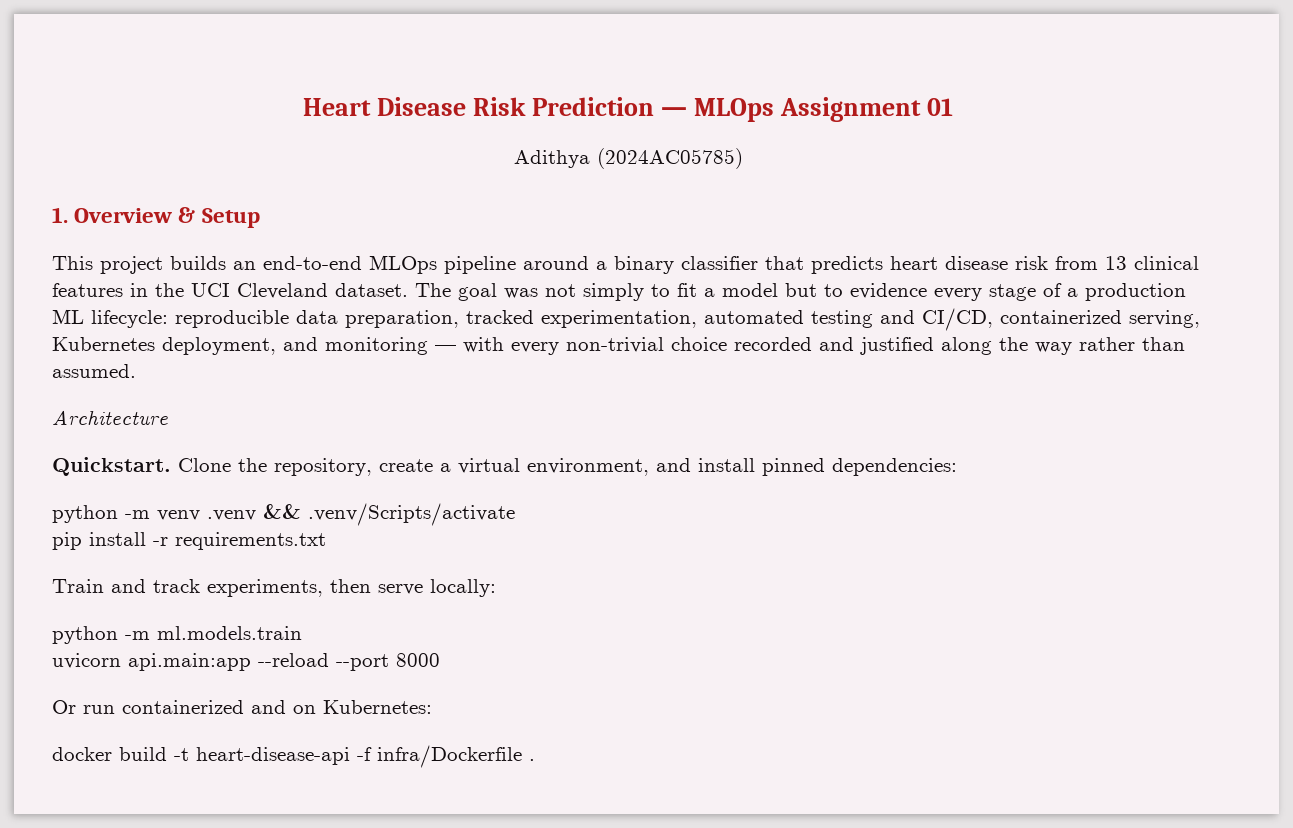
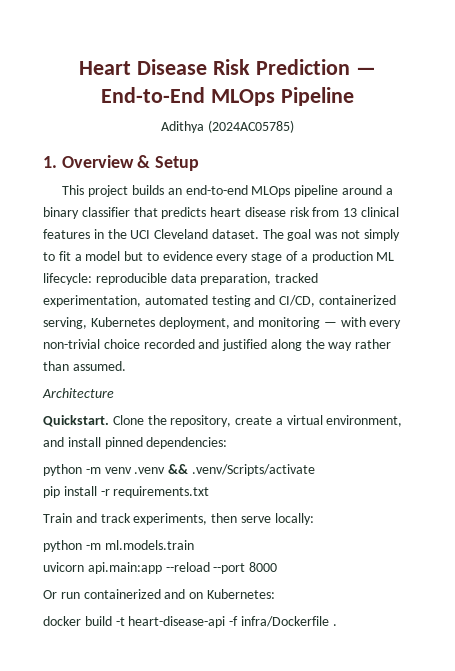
- Heart Disease Risk Prediction — MLOps Assignment 01
+ Heart Disease Risk Prediction — End-to-End MLOps Pipeline

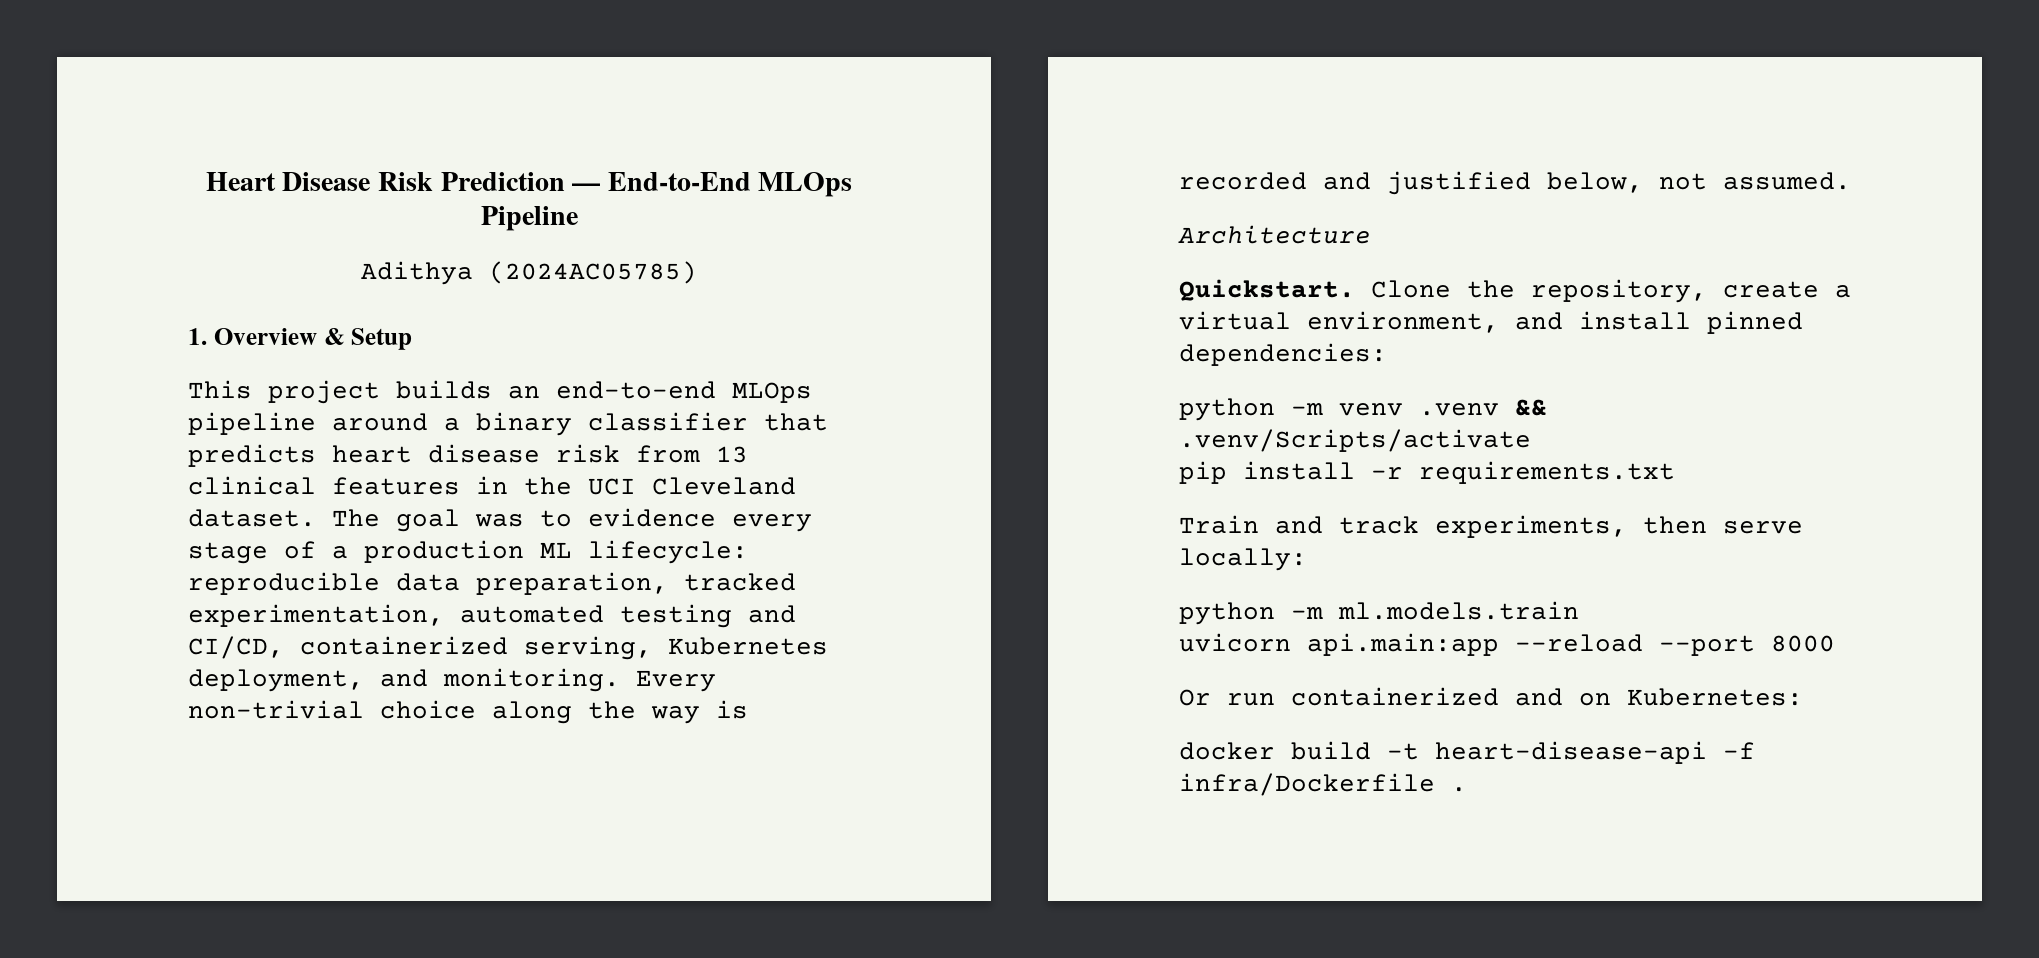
- The goal was not simply to fit a model but to evidence every stage of a production ML lifecycle: reproducible data preparation, tracked experimentation, automated testing and CI/CD, containerized serving, Kubernetes deployment, and monitoring — with every non-trivial choice recorded and justified along the way rather than assumed.
+ The goal was to evidence every stage of a production ML lifecycle: reproducible data preparation, tracked experimentation, automated testing and CI/CD, containerized serving, Kubernetes deployment, and monitoring. Every non-trivial choice along the way is recorded and justified below, not assumed.

